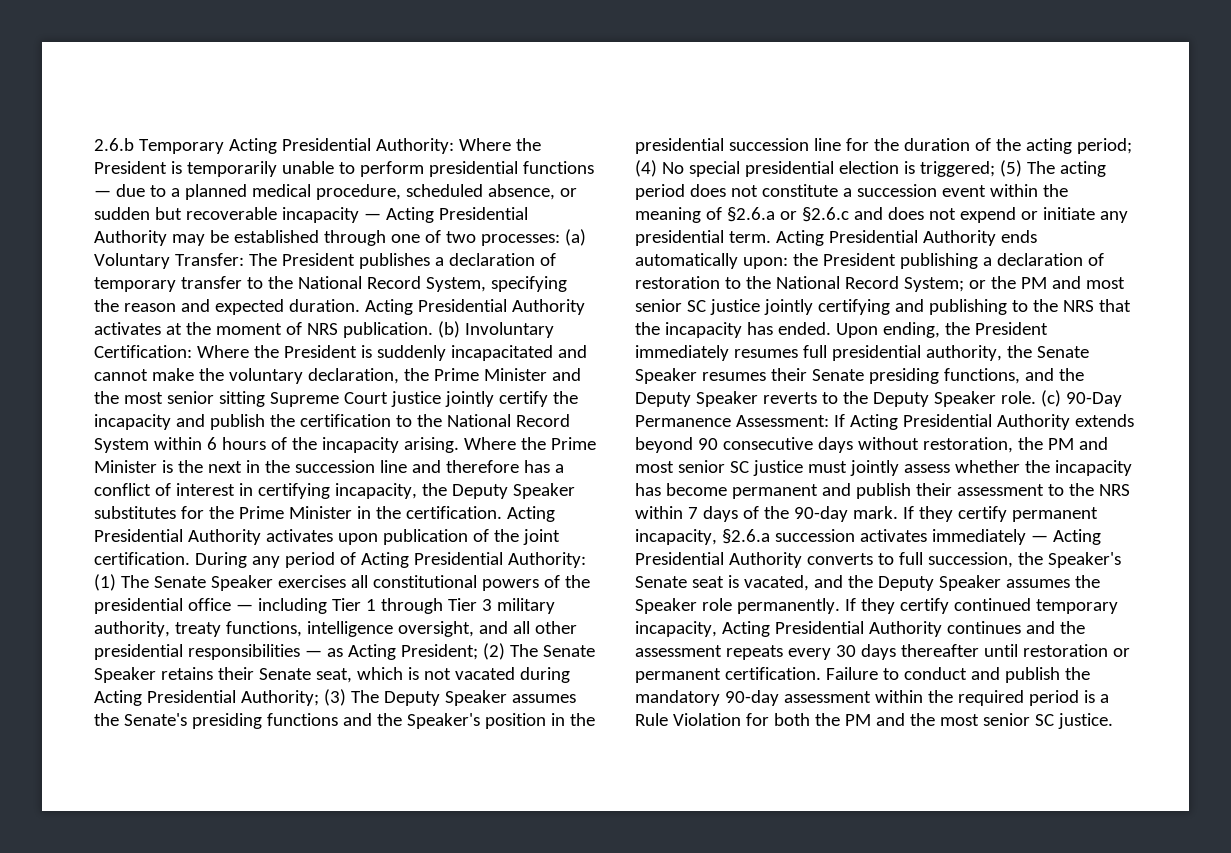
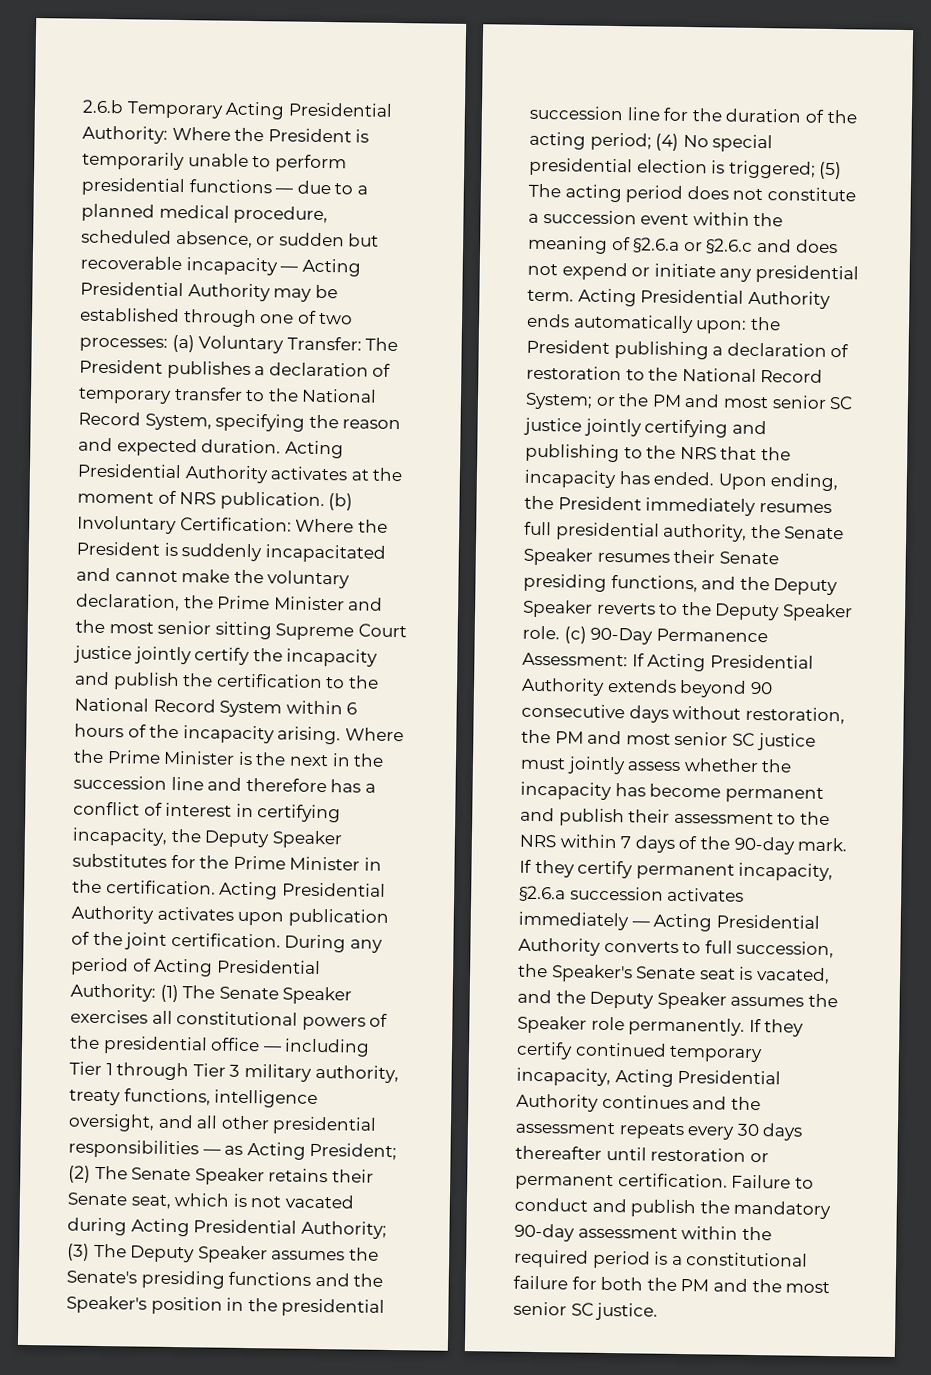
- Failure to conduct and publish the mandatory 90-day assessment within the required period is a Rule Violation for both the PM and the most senior SC justice.
+ Failure to conduct and publish the mandatory 90-day assessment within the required period is a constitutional failure for both the PM and the most senior SC justice.

